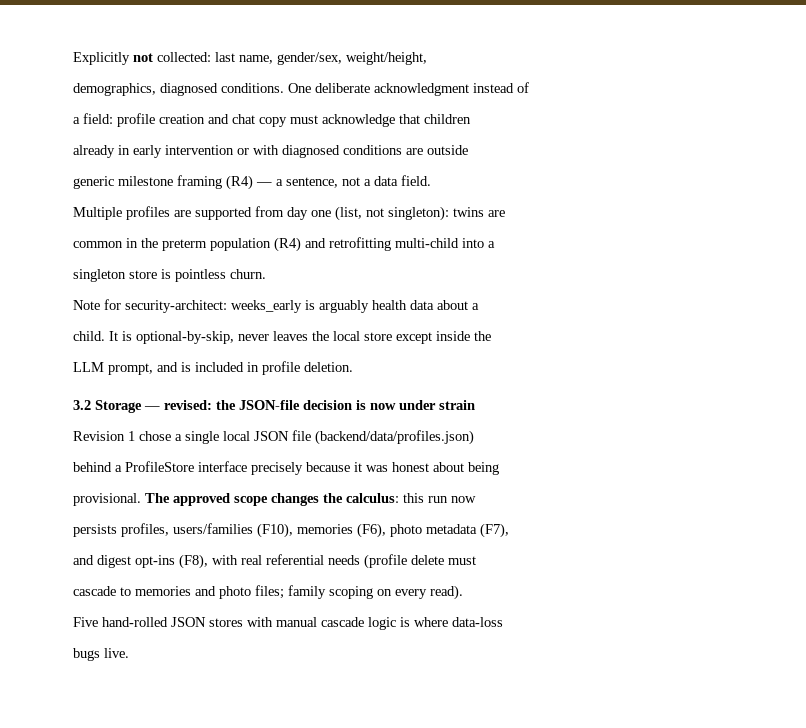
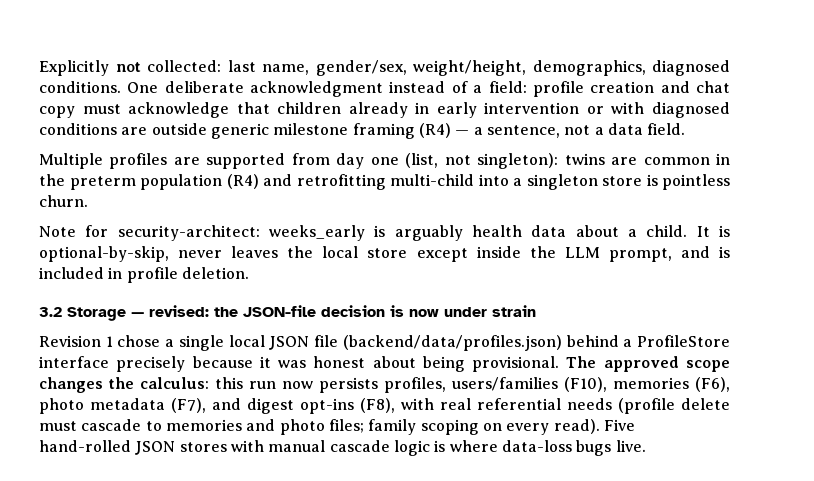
- Explicitly not collected: last name, gender/sex, weight/height,
- demographics, diagnosed conditions.
+ Explicitly not collected: last name, gender/sex, weight/height, demographics, diagnosed conditions.
- One deliberate acknowledgment instead of
- a field: profile creation and chat copy must acknowledge that children
- already in early intervention or with diagnosed conditions are outside
- generic milestone framing (R4) — a sentence, not a data field.
+ One deliberate acknowledgment instead of a field: profile creation and chat copy must acknowledge that children already in early intervention or with diagnosed conditions are outside generic milestone framing (R4) — a sentence, not a data field.
- Multiple profiles are supported from day one (list, not singleton): twins are
- common in the preterm population (R4) and retrofitting multi-child into a
- singleton store is pointless churn.
+ Multiple profiles are supported from day one (list, not singleton): twins are common in the preterm population (R4) and retrofitting multi-child into a singleton store is pointless churn.
- Note for security-architect: weeks_early is arguably health data about a
- child.
+ Note for security-architect: weeks_early is arguably health data about a child.
- It is optional-by-skip, never leaves the local store except inside the
- LLM prompt, and is included in profile deletion.
+ It is optional-by-skip, never leaves the local store except inside the LLM prompt, and is included in profile deletion.
- Revision 1 chose a single local JSON file (backend/data/profiles.json)
- behind a ProfileStore interface precisely because it was honest about being
- provisional.
+ Revision 1 chose a single local JSON file (backend/data/profiles.json) behind a ProfileStore interface precisely because it was honest about being provisional.
- The approved scope changes the calculus: this run now
- persists profiles, users/families (F10), memories (F6), photo metadata (F7),
- and digest opt-ins (F8), with real referential needs (profile delete must
- cascade to memories and photo files; family scoping on every read).
- Five hand-rolled JSON stores with manual cascade logic is where data-loss
- bugs live.
+ The approved scope changes the calculus: this run now persists profiles, users/families (F10), memories (F6), photo metadata (F7), and digest opt-ins (F8), with real referential needs (profile delete must cascade to memories and photo files; family scoping on every read). Five hand-rolled JSON stores with manual cascade logic is where data-loss bugs live.

